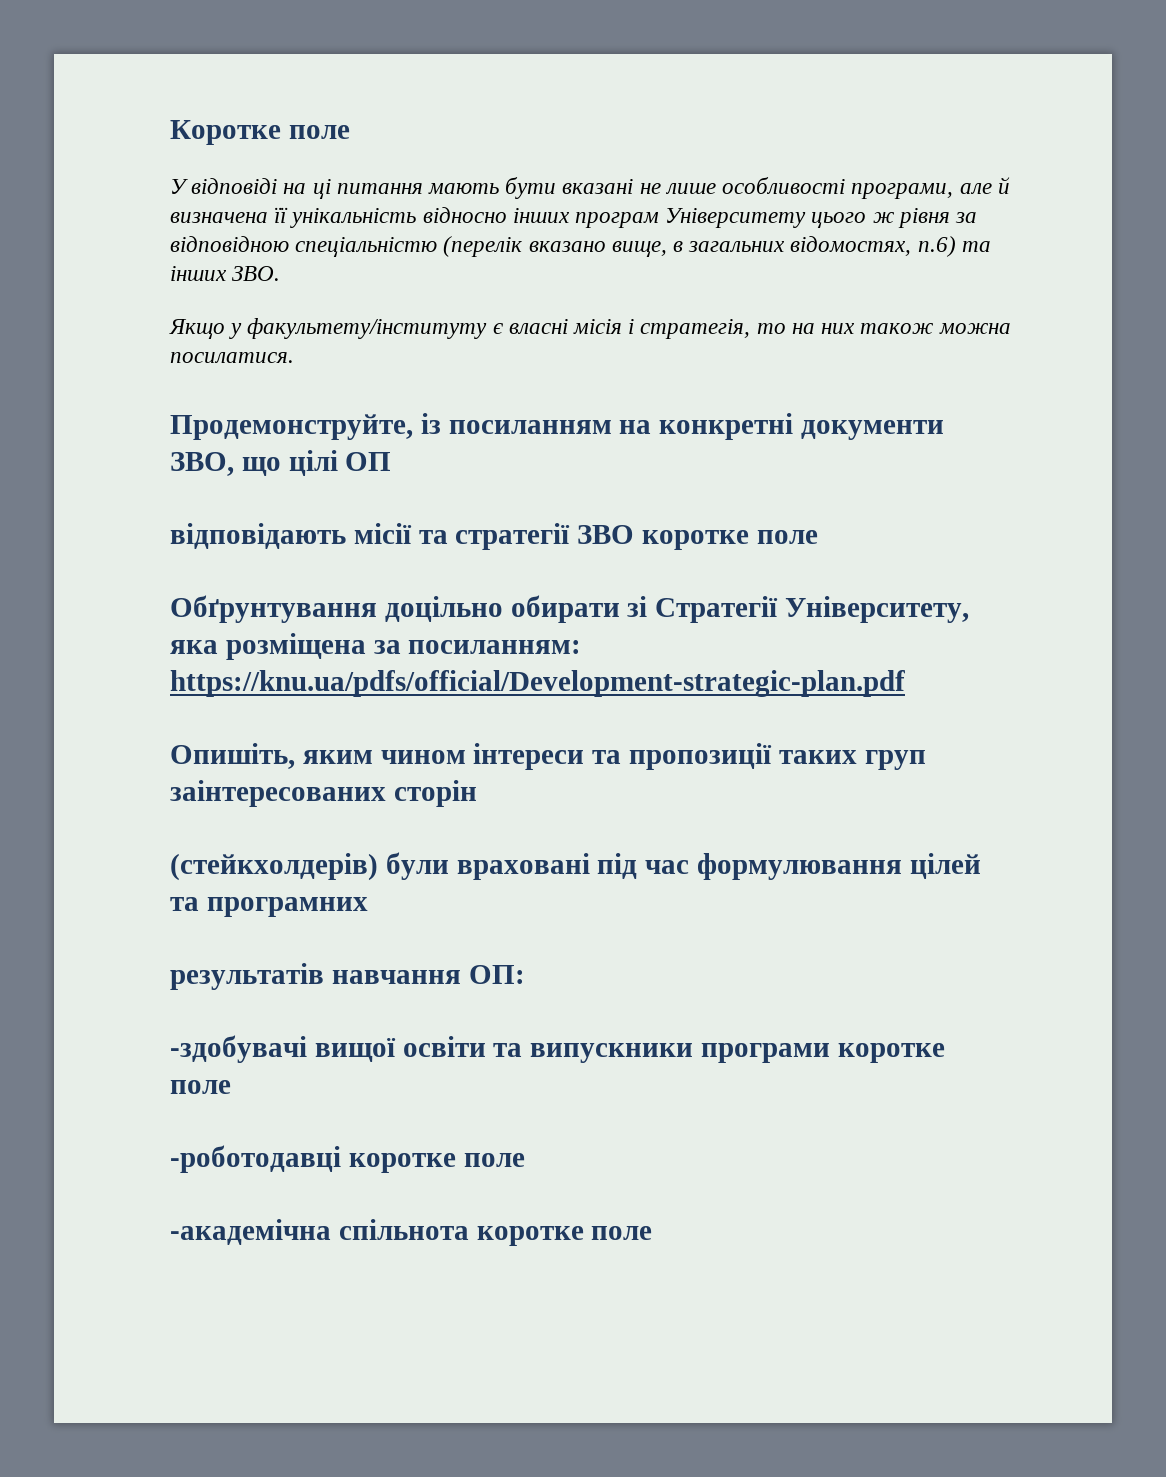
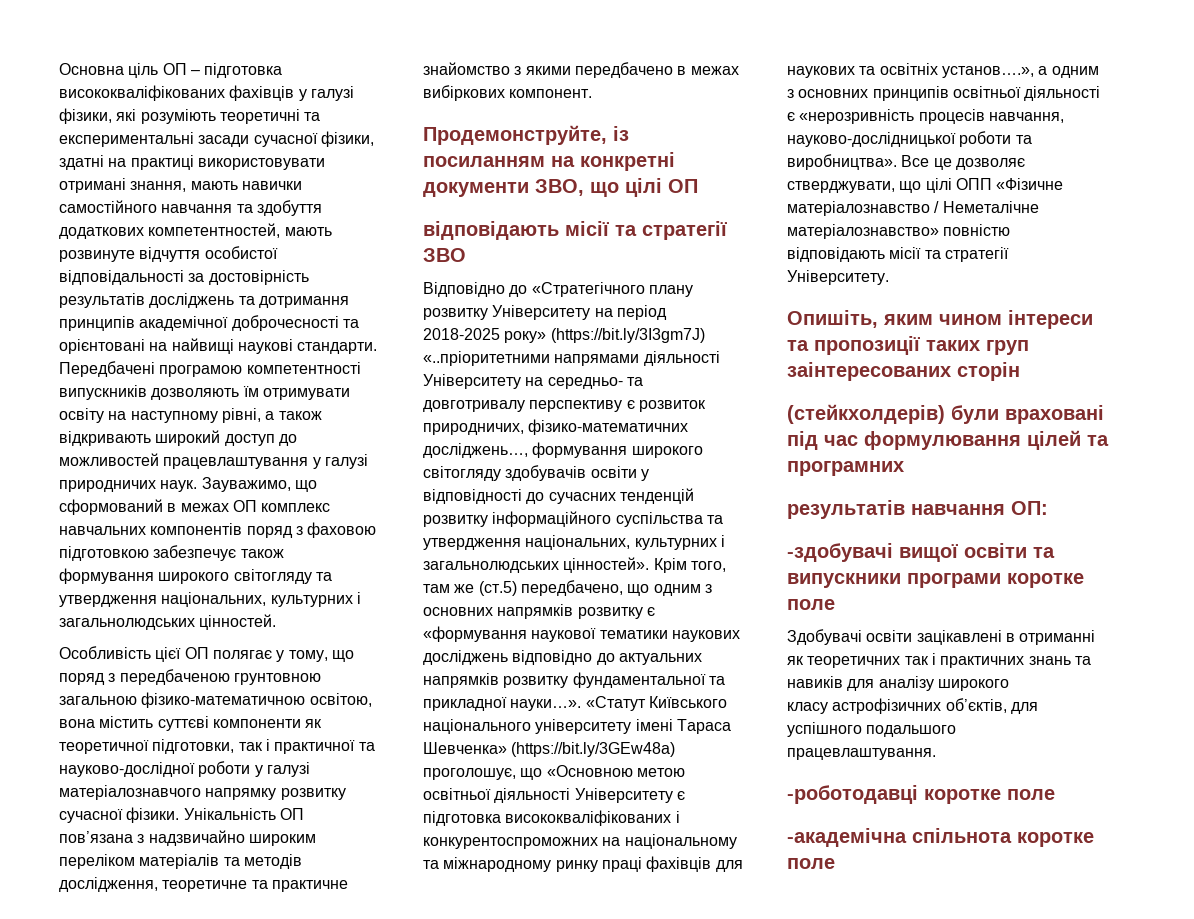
- Коротке поле
- У відповіді на ці питання мають бути вказані не лише особливості програми, але й визначена її унікальність відносно інших програм Університету цього ж рівня за відповідною спеціальністю (перелік вказано вище, в загальних відомостях, п.6) та інших ЗВО.
- Якщо у факультету/інституту є власні місія і стратегія, то на них також можна посилатися.
+ Основна ціль ОП – підготовка висококваліфікованих фахівців у галузі фізики, які розуміють теоретичні та експериментальні засади сучасної фізики, здатні на практиці використовувати отримані знання, мають навички самостійного навчання та здобуття додаткових компетентностей, мають розвинуте відчуття особистої відповідальності за достовірність результатів досліджень та дотримання принципів академічної доброчесності та орієнтовані на найвищі наукові стандарти. Передбачені програмою компетентності випускників дозволяють їм отримувати освіту на наступному рівні, а також відкривають широкий доступ до можливостей працевлаштування у галузі природничих наук. Зауважимо, що сформований в межах ОП комплекс навчальних компонентів поряд з фаховою підготовкою забезпечує також формування широкого світогляду та утвердження національних, культурних і загальнолюдських цінностей.
+ Особливість цієї ОП полягає у тому, що поряд з передбаченою грунтовною загальною фізико-математичною освітою, вона містить суттєві компоненти як теоретичної підготовки, так і практичної та науково-дослідної роботи у галузі матеріалознавчого напрямку розвитку сучасної фізики. Унікальність ОП пов’язана з надзвичайно широким переліком матеріалів та методів дослідження, теоретичне та практичне знайомство з якими передбачено в межах вибіркових компонент.
- відповідають місії та стратегії ЗВО коротке поле
- Обґрунтування доцільно обирати зі Стратегії Університету, яка розміщена за посиланням: https://knu.ua/pdfs/official/Development-strategic-plan.pdf
+ відповідають місії та стратегії ЗВО
+ Відповідно до «Стратегічного плану розвитку Університету на період 2018-2025 року» (https://bit.ly/3I3gm7J) «..пріоритетними напрямами діяльності Університету на середньо- та довготривалу перспективу є розвиток природничих, фізико-математичних досліджень…, формування широкого світогляду здобувачів освіти у відповідності до сучасних тенденцій розвитку інформаційного суспільства та утвердження національних, культурних і загальнолюдських цінностей». Крім того, там же (ст.5) передбачено, що одним з основних напрямків розвитку є «формування наукової тематики наукових досліджень відповідно до актуальних напрямків розвитку фундаментальної та прикладної науки…». «Статут Київського національного університету імені Тараса Шевченка» (https://bit.ly/3GEw48a) проголошує, що «Основною метою освітньої діяльності Університету є підготовка висококваліфікованих і конкурентоспроможних на національному та міжнародному ринку праці фахівців для наукових та освітніх установ….», а одним з основних принципів освітньої діяльності є «нерозривність процесів навчання, науково-дослідницької роботи та виробництва». Все це дозволяє стверджувати, що цілі ОПП «Фізичне матеріалознавство / Неметалічне матеріалознавство» повністю відповідають місії та стратегії Університету.
+ Здобувачі освіти зацікавлені в отриманні як теоретичних так і практичних знань та навиків для аналізу широкого
+ класу астрофізичних об’єктів, для успішного подальшого працевлаштування.

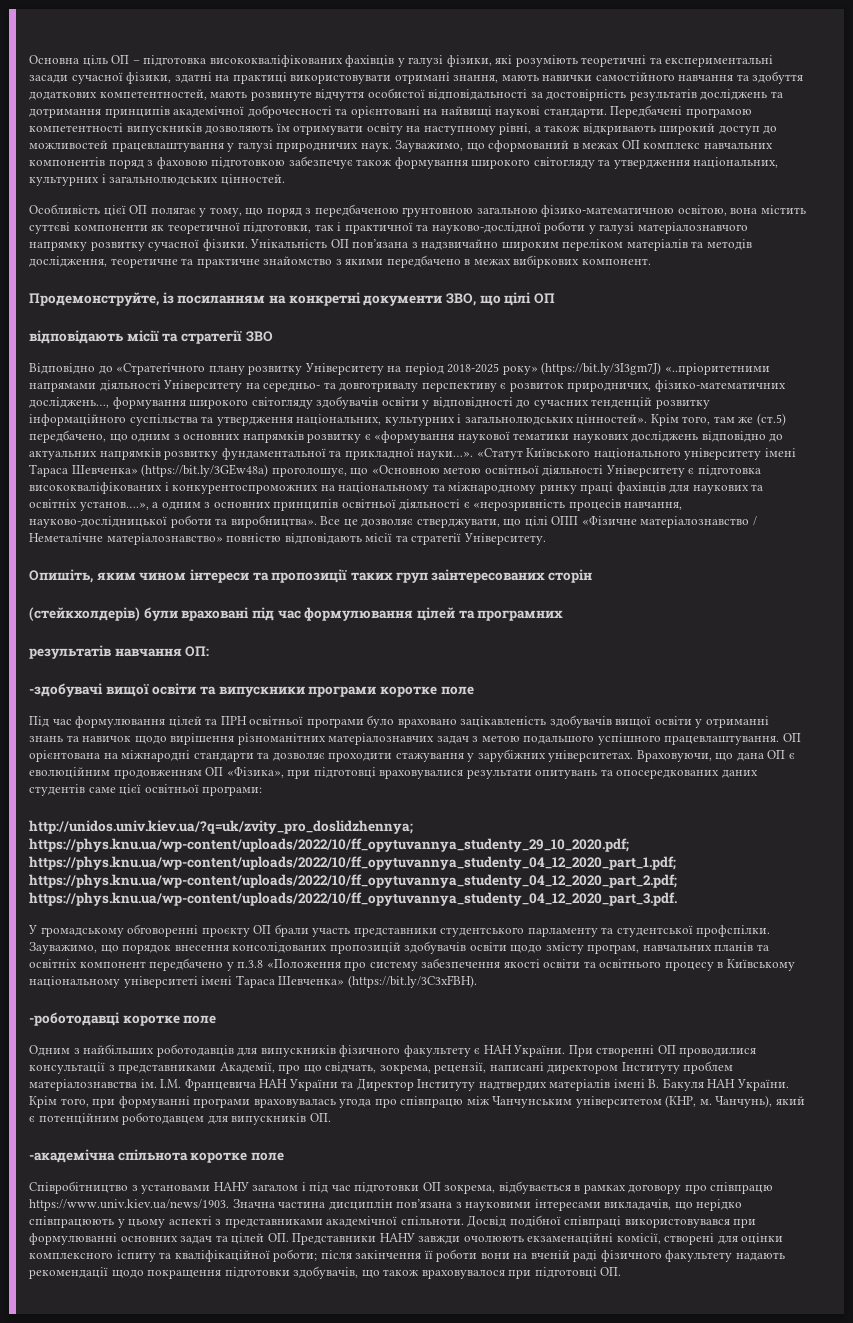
- Здобувачі освіти зацікавлені в отриманні як теоретичних так і практичних знань та навиків для аналізу широкого
- класу астрофізичних об’єктів, для успішного подальшого працевлаштування.
+ Під час формулювання цілей та ПРН освітньої програми було враховано зацікавленість здобувачів вищої освіти у отриманні знань та навичок щодо вирішення різноманітних матеріалознавчих задач з метою подальшого успішного працевлаштування. ОП орієнтована на міжнародні стандарти та дозволяє проходити стажування у зарубіжних університетах. Враховуючи, що дана ОП є еволюційним продовженням ОП «Фізика», при підготовці враховувалися результати опитувань та опосередкованих даних студентів саме цієї освітньої програми:
+ http://unidos.univ.kiev.ua/?q=uk/zvity_pro_doslidzhennya; https://phys.knu.ua/wp-content/uploads/2022/10/ff_opytuvannya_studenty_29_10_2020.pdf; https://phys.knu.ua/wp-content/uploads/2022/10/ff_opytuvannya_studenty_04_12_2020_part_1.pdf; https://phys.knu.ua/wp-content/uploads/2022/10/ff_opytuvannya_studenty_04_12_2020_part_2.pdf; https://phys.knu.ua/wp-content/uploads/2022/10/ff_opytuvannya_studenty_04_12_2020_part_3.pdf.
+ У громадському обговоренні проєкту ОП брали участь представники студентського парламенту та студентської профспілки. Зауважимо, що порядок внесення консолідованих пропозицій здобувачів освіти щодо змісту програм, навчальних планів та освітніх компонент передбачено у п.3.8 «Положення про систему забезпечення якості освіти та освітнього процесу в Київському національному університеті імені Тараса Шевченка» (https://bit.ly/3C3xFBH).
  -роботодавці коротке поле
+ Одним з найбільших роботодавців для випускників фізичного факультету є НАН України. При створенні ОП проводилися консультації з представниками Академії, про що свідчать, зокрема, рецензії, написані директором Інституту проблем матеріалознавства ім. І.М. Францевича НАН України та Директор Інституту надтвердих матеріалів імені В. Бакуля НАН України. Крім того, при формуванні програми враховувалась угода про співпрацю між Чанчунським університетом (КНР, м. Чанчунь), який є потенційним роботодавцем для випускників ОП.
  -академічна спільнота коротке поле
+ Співробітництво з установами НАНУ загалом і під час підготовки ОП зокрема, відбувається в рамках договору про співпрацю https://www.univ.kiev.ua/news/1903. Значна частина дисциплін пов’язана з науковими інтересами викладачів, що нерідко співпрацюють у цьому аспекті з представниками академічної спільноти. Досвід подібної співпраці використовувався при формулюванні основних задач та цілей ОП. Представники НАНУ завжди очолюють екзаменаційні комісії, створені для оцінки комплексного іспиту та кваліфікаційної роботи; після закінчення її роботи вони на вченій раді фізичного факультету надають рекомендації щодо покращення підготовки здобувачів, що також враховувалося при підготовці ОП.

